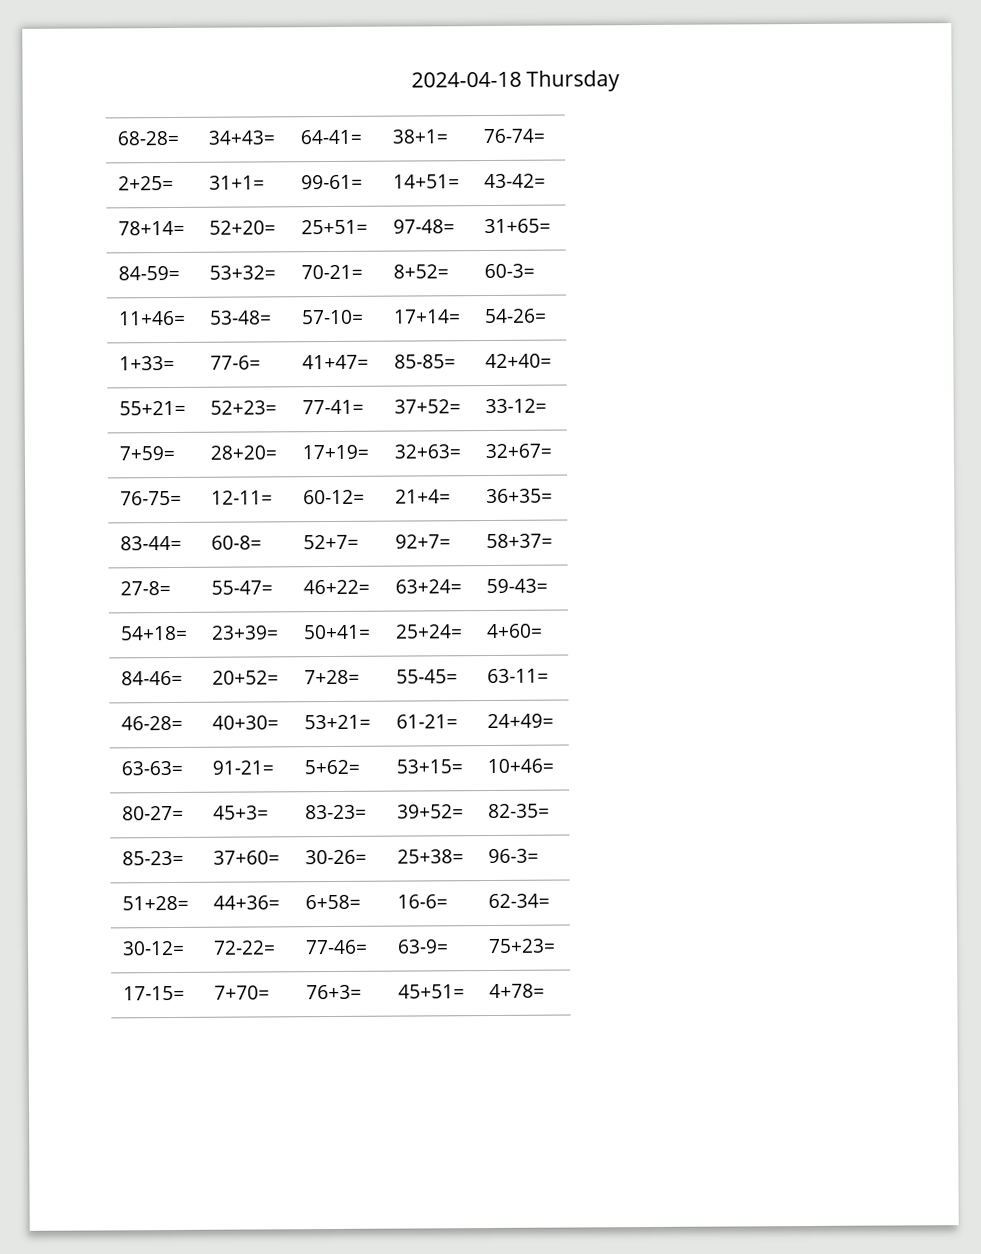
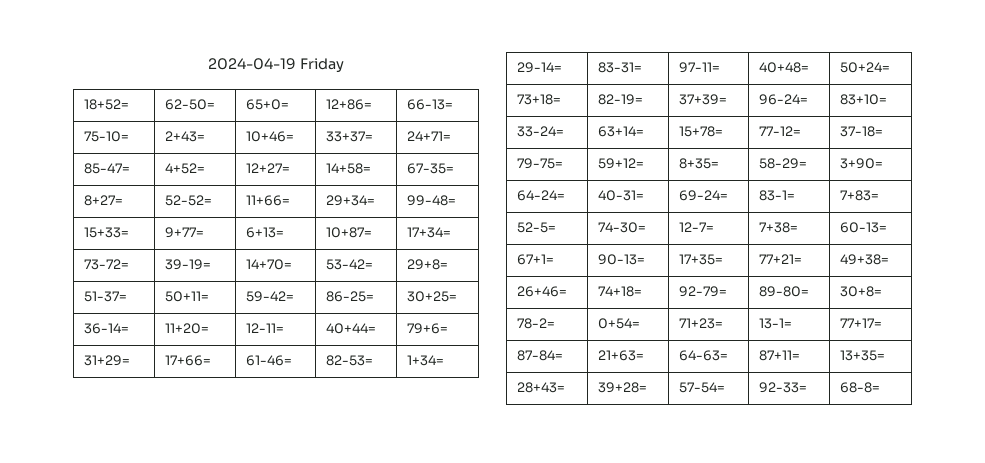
- 2024-04-18 Thursday
- 68-28= | 34+43= | 64-41= | 38+1= | 76-74=
- 2+25= | 31+1= | 99-61= | 14+51= | 43-42=
- 78+14= | 52+20= | 25+51= | 97-48= | 31+65=
- 84-59= | 53+32= | 70-21= | 8+52= | 60-3=
- 11+46= | 53-48= | 57-10= | 17+14= | 54-26=
- 1+33= | 77-6= | 41+47= | 85-85= | 42+40=
- 55+21= | 52+23= | 77-41= | 37+52= | 33-12=
- 7+59= | 28+20= | 17+19= | 32+63= | 32+67=
- 76-75= | 12-11= | 60-12= | 21+4= | 36+35=
- 83-44= | 60-8= | 52+7= | 92+7= | 58+37=
- 27-8= | 55-47= | 46+22= | 63+24= | 59-43=
- 54+18= | 23+39= | 50+41= | 25+24= | 4+60=
- 84-46= | 20+52= | 7+28= | 55-45= | 63-11=
- 46-28= | 40+30= | 53+21= | 61-21= | 24+49=
- 63-63= | 91-21= | 5+62= | 53+15= | 10+46=
- 80-27= | 45+3= | 83-23= | 39+52= | 82-35=
- 85-23= | 37+60= | 30-26= | 25+38= | 96-3=
- 51+28= | 44+36= | 6+58= | 16-6= | 62-34=
- 30-12= | 72-22= | 77-46= | 63-9= | 75+23=
- 17-15= | 7+70= | 76+3= | 45+51= | 4+78=
+ 2024-04-19 Friday
+ 18+52= | 62-50= | 65+0= | 12+86= | 66-13=
+ 75-10= | 2+43= | 10+46= | 33+37= | 24+71=
+ 85-47= | 4+52= | 12+27= | 14+58= | 67-35=
+ 8+27= | 52-52= | 11+66= | 29+34= | 99-48=
+ 15+33= | 9+77= | 6+13= | 10+87= | 17+34=
+ 73-72= | 39-19= | 14+70= | 53-42= | 29+8=
+ 51-37= | 50+11= | 59-42= | 86-25= | 30+25=
+ 36-14= | 11+20= | 12-11= | 40+44= | 79+6=
+ 31+29= | 17+66= | 61-46= | 82-53= | 1+34=
+ 29-14= | 83-31= | 97-11= | 40+48= | 50+24=
+ 73+18= | 82-19= | 37+39= | 96-24= | 83+10=
+ 33-24= | 63+14= | 15+78= | 77-12= | 37-18=
+ 79-75= | 59+12= | 8+35= | 58-29= | 3+90=
+ 64-24= | 40-31= | 69-24= | 83-1= | 7+83=
+ 52-5= | 74-30= | 12-7= | 7+38= | 60-13=
+ 67+1= | 90-13= | 17+35= | 77+21= | 49+38=
+ 26+46= | 74+18= | 92-79= | 89-80= | 30+8=
+ 78-2= | 0+54= | 71+23= | 13-1= | 77+17=
+ 87-84= | 21+63= | 64-63= | 87+11= | 13+35=
+ 28+43= | 39+28= | 57-54= | 92-33= | 68-8=

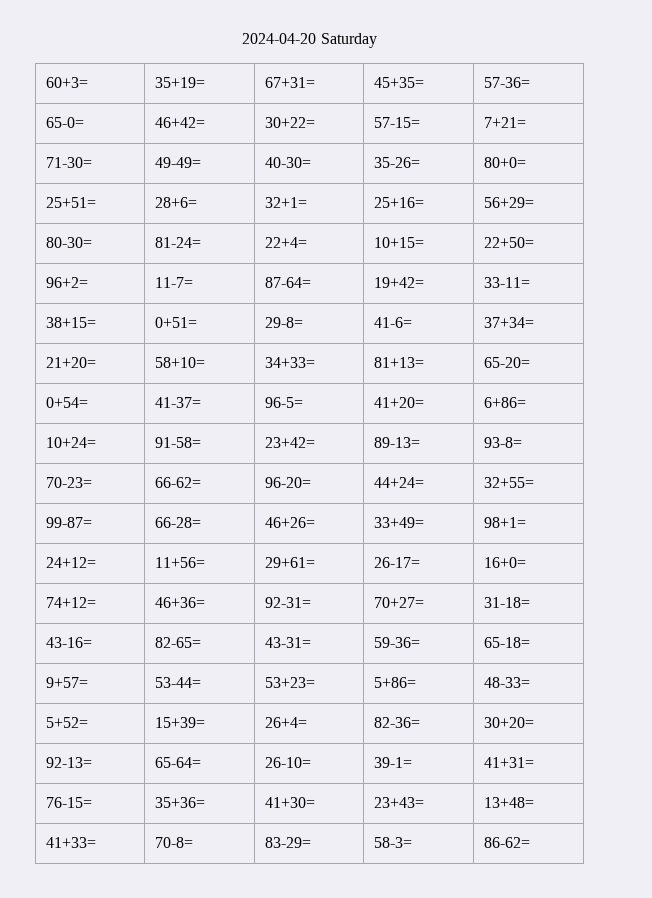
- 2024-04-19 Friday
- 18+52= | 62-50= | 65+0= | 12+86= | 66-13=
- 75-10= | 2+43= | 10+46= | 33+37= | 24+71=
- 85-47= | 4+52= | 12+27= | 14+58= | 67-35=
- 8+27= | 52-52= | 11+66= | 29+34= | 99-48=
- 15+33= | 9+77= | 6+13= | 10+87= | 17+34=
- 73-72= | 39-19= | 14+70= | 53-42= | 29+8=
- 51-37= | 50+11= | 59-42= | 86-25= | 30+25=
- 36-14= | 11+20= | 12-11= | 40+44= | 79+6=
- 31+29= | 17+66= | 61-46= | 82-53= | 1+34=
- 29-14= | 83-31= | 97-11= | 40+48= | 50+24=
- 73+18= | 82-19= | 37+39= | 96-24= | 83+10=
- 33-24= | 63+14= | 15+78= | 77-12= | 37-18=
- 79-75= | 59+12= | 8+35= | 58-29= | 3+90=
- 64-24= | 40-31= | 69-24= | 83-1= | 7+83=
- 52-5= | 74-30= | 12-7= | 7+38= | 60-13=
- 67+1= | 90-13= | 17+35= | 77+21= | 49+38=
- 26+46= | 74+18= | 92-79= | 89-80= | 30+8=
- 78-2= | 0+54= | 71+23= | 13-1= | 77+17=
- 87-84= | 21+63= | 64-63= | 87+11= | 13+35=
- 28+43= | 39+28= | 57-54= | 92-33= | 68-8=
+ 2024-04-20 Saturday
+ 60+3= | 35+19= | 67+31= | 45+35= | 57-36=
+ 65-0= | 46+42= | 30+22= | 57-15= | 7+21=
+ 71-30= | 49-49= | 40-30= | 35-26= | 80+0=
+ 25+51= | 28+6= | 32+1= | 25+16= | 56+29=
+ 80-30= | 81-24= | 22+4= | 10+15= | 22+50=
+ 96+2= | 11-7= | 87-64= | 19+42= | 33-11=
+ 38+15= | 0+51= | 29-8= | 41-6= | 37+34=
+ 21+20= | 58+10= | 34+33= | 81+13= | 65-20=
+ 0+54= | 41-37= | 96-5= | 41+20= | 6+86=
+ 10+24= | 91-58= | 23+42= | 89-13= | 93-8=
+ 70-23= | 66-62= | 96-20= | 44+24= | 32+55=
+ 99-87= | 66-28= | 46+26= | 33+49= | 98+1=
+ 24+12= | 11+56= | 29+61= | 26-17= | 16+0=
+ 74+12= | 46+36= | 92-31= | 70+27= | 31-18=
+ 43-16= | 82-65= | 43-31= | 59-36= | 65-18=
+ 9+57= | 53-44= | 53+23= | 5+86= | 48-33=
+ 5+52= | 15+39= | 26+4= | 82-36= | 30+20=
+ 92-13= | 65-64= | 26-10= | 39-1= | 41+31=
+ 76-15= | 35+36= | 41+30= | 23+43= | 13+48=
+ 41+33= | 70-8= | 83-29= | 58-3= | 86-62=

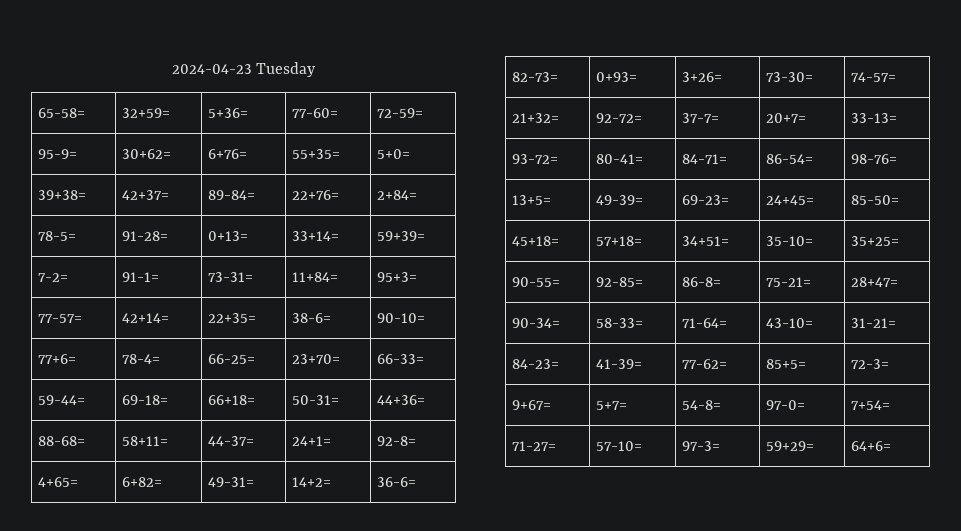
- 2024-04-20 Saturday
- 60+3= | 35+19= | 67+31= | 45+35= | 57-36=
- 65-0= | 46+42= | 30+22= | 57-15= | 7+21=
- 71-30= | 49-49= | 40-30= | 35-26= | 80+0=
- 25+51= | 28+6= | 32+1= | 25+16= | 56+29=
- 80-30= | 81-24= | 22+4= | 10+15= | 22+50=
- 96+2= | 11-7= | 87-64= | 19+42= | 33-11=
- 38+15= | 0+51= | 29-8= | 41-6= | 37+34=
- 21+20= | 58+10= | 34+33= | 81+13= | 65-20=
- 0+54= | 41-37= | 96-5= | 41+20= | 6+86=
- 10+24= | 91-58= | 23+42= | 89-13= | 93-8=
- 70-23= | 66-62= | 96-20= | 44+24= | 32+55=
- 99-87= | 66-28= | 46+26= | 33+49= | 98+1=
- 24+12= | 11+56= | 29+61= | 26-17= | 16+0=
- 74+12= | 46+36= | 92-31= | 70+27= | 31-18=
- 43-16= | 82-65= | 43-31= | 59-36= | 65-18=
- 9+57= | 53-44= | 53+23= | 5+86= | 48-33=
- 5+52= | 15+39= | 26+4= | 82-36= | 30+20=
- 92-13= | 65-64= | 26-10= | 39-1= | 41+31=
- 76-15= | 35+36= | 41+30= | 23+43= | 13+48=
- 41+33= | 70-8= | 83-29= | 58-3= | 86-62=
+ 2024-04-23 Tuesday
+ 65-58= | 32+59= | 5+36= | 77-60= | 72-59=
+ 95-9= | 30+62= | 6+76= | 55+35= | 5+0=
+ 39+38= | 42+37= | 89-84= | 22+76= | 2+84=
+ 78-5= | 91-28= | 0+13= | 33+14= | 59+39=
+ 7-2= | 91-1= | 73-31= | 11+84= | 95+3=
+ 77-57= | 42+14= | 22+35= | 38-6= | 90-10=
+ 77+6= | 78-4= | 66-25= | 23+70= | 66-33=
+ 59-44= | 69-18= | 66+18= | 50-31= | 44+36=
+ 88-68= | 58+11= | 44-37= | 24+1= | 92-8=
+ 4+65= | 6+82= | 49-31= | 14+2= | 36-6=
+ 82-73= | 0+93= | 3+26= | 73-30= | 74-57=
+ 21+32= | 92-72= | 37-7= | 20+7= | 33-13=
+ 93-72= | 80-41= | 84-71= | 86-54= | 98-76=
+ 13+5= | 49-39= | 69-23= | 24+45= | 85-50=
+ 45+18= | 57+18= | 34+51= | 35-10= | 35+25=
+ 90-55= | 92-85= | 86-8= | 75-21= | 28+47=
+ 90-34= | 58-33= | 71-64= | 43-10= | 31-21=
+ 84-23= | 41-39= | 77-62= | 85+5= | 72-3=
+ 9+67= | 5+7= | 54-8= | 97-0= | 7+54=
+ 71-27= | 57-10= | 97-3= | 59+29= | 64+6=

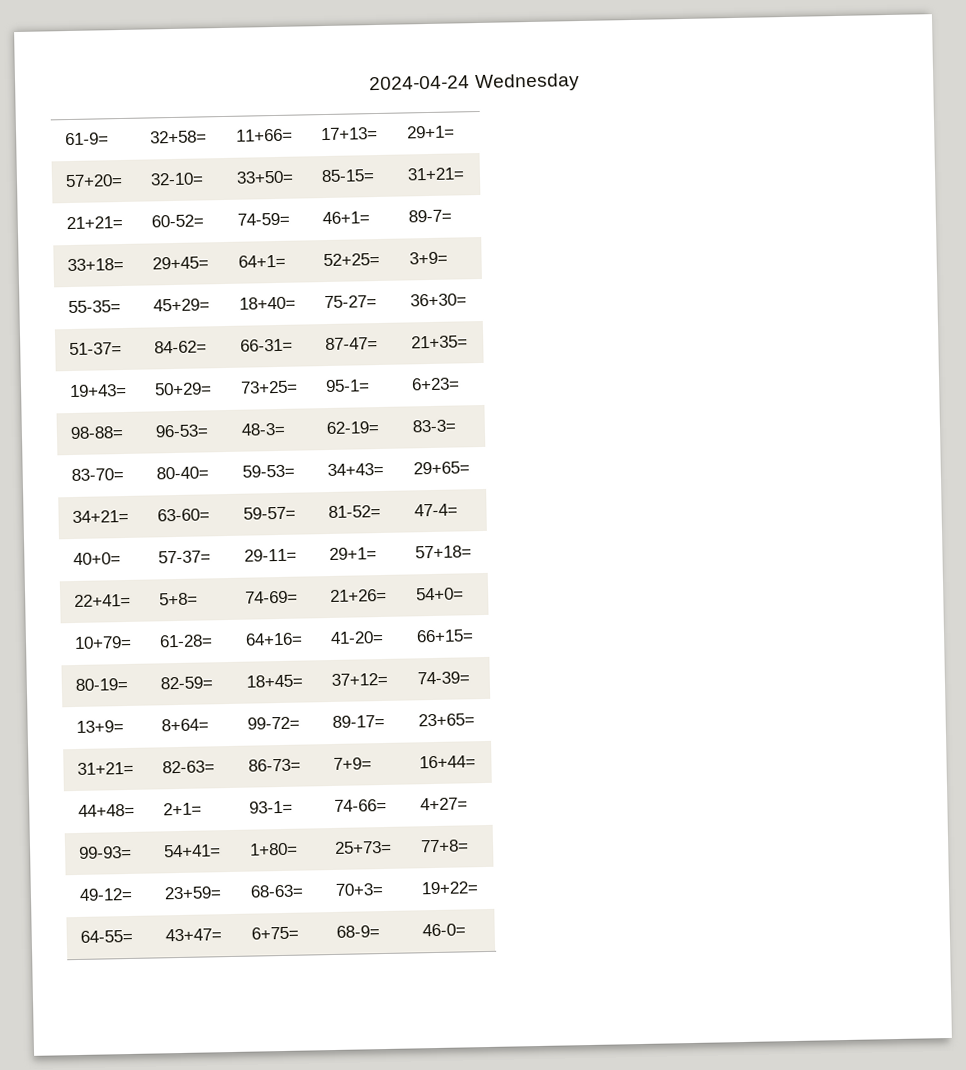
- 2024-04-23 Tuesday
- 65-58= | 32+59= | 5+36= | 77-60= | 72-59=
- 95-9= | 30+62= | 6+76= | 55+35= | 5+0=
- 39+38= | 42+37= | 89-84= | 22+76= | 2+84=
- 78-5= | 91-28= | 0+13= | 33+14= | 59+39=
- 7-2= | 91-1= | 73-31= | 11+84= | 95+3=
- 77-57= | 42+14= | 22+35= | 38-6= | 90-10=
- 77+6= | 78-4= | 66-25= | 23+70= | 66-33=
- 59-44= | 69-18= | 66+18= | 50-31= | 44+36=
- 88-68= | 58+11= | 44-37= | 24+1= | 92-8=
- 4+65= | 6+82= | 49-31= | 14+2= | 36-6=
- 82-73= | 0+93= | 3+26= | 73-30= | 74-57=
- 21+32= | 92-72= | 37-7= | 20+7= | 33-13=
- 93-72= | 80-41= | 84-71= | 86-54= | 98-76=
- 13+5= | 49-39= | 69-23= | 24+45= | 85-50=
- 45+18= | 57+18= | 34+51= | 35-10= | 35+25=
- 90-55= | 92-85= | 86-8= | 75-21= | 28+47=
- 90-34= | 58-33= | 71-64= | 43-10= | 31-21=
- 84-23= | 41-39= | 77-62= | 85+5= | 72-3=
- 9+67= | 5+7= | 54-8= | 97-0= | 7+54=
- 71-27= | 57-10= | 97-3= | 59+29= | 64+6=
+ 2024-04-24 Wednesday
+ 61-9= | 32+58= | 11+66= | 17+13= | 29+1=
+ 57+20= | 32-10= | 33+50= | 85-15= | 31+21=
+ 21+21= | 60-52= | 74-59= | 46+1= | 89-7=
+ 33+18= | 29+45= | 64+1= | 52+25= | 3+9=
+ 55-35= | 45+29= | 18+40= | 75-27= | 36+30=
+ 51-37= | 84-62= | 66-31= | 87-47= | 21+35=
+ 19+43= | 50+29= | 73+25= | 95-1= | 6+23=
+ 98-88= | 96-53= | 48-3= | 62-19= | 83-3=
+ 83-70= | 80-40= | 59-53= | 34+43= | 29+65=
+ 34+21= | 63-60= | 59-57= | 81-52= | 47-4=
+ 40+0= | 57-37= | 29-11= | 29+1= | 57+18=
+ 22+41= | 5+8= | 74-69= | 21+26= | 54+0=
+ 10+79= | 61-28= | 64+16= | 41-20= | 66+15=
+ 80-19= | 82-59= | 18+45= | 37+12= | 74-39=
+ 13+9= | 8+64= | 99-72= | 89-17= | 23+65=
+ 31+21= | 82-63= | 86-73= | 7+9= | 16+44=
+ 44+48= | 2+1= | 93-1= | 74-66= | 4+27=
+ 99-93= | 54+41= | 1+80= | 25+73= | 77+8=
+ 49-12= | 23+59= | 68-63= | 70+3= | 19+22=
+ 64-55= | 43+47= | 6+75= | 68-9= | 46-0=

